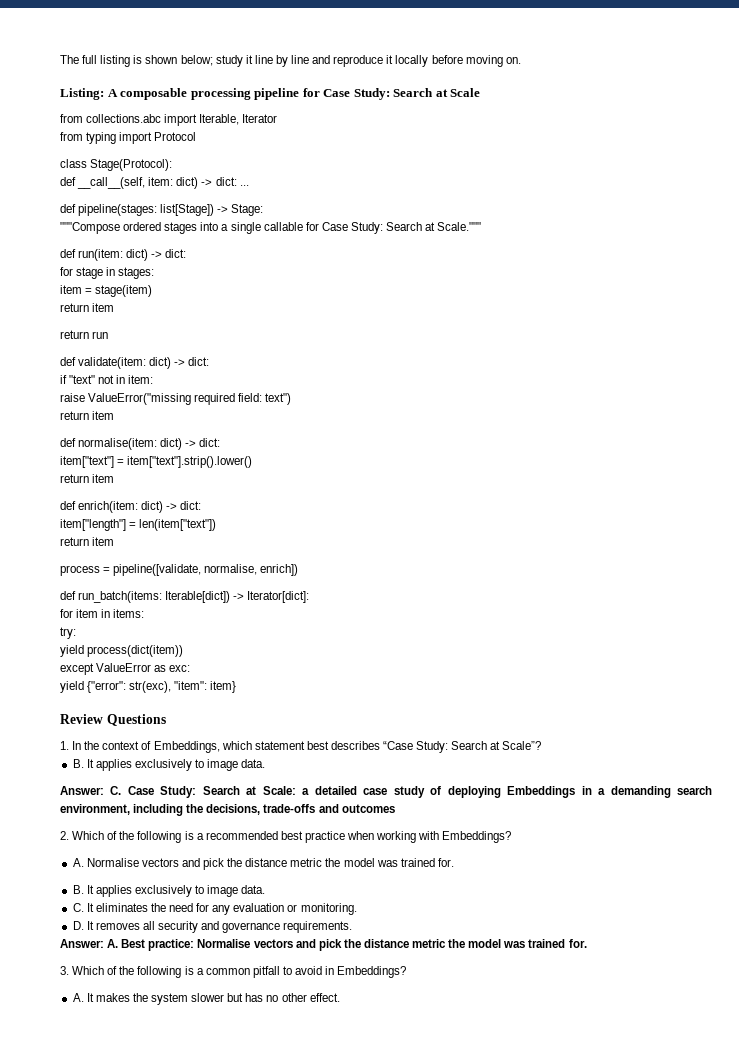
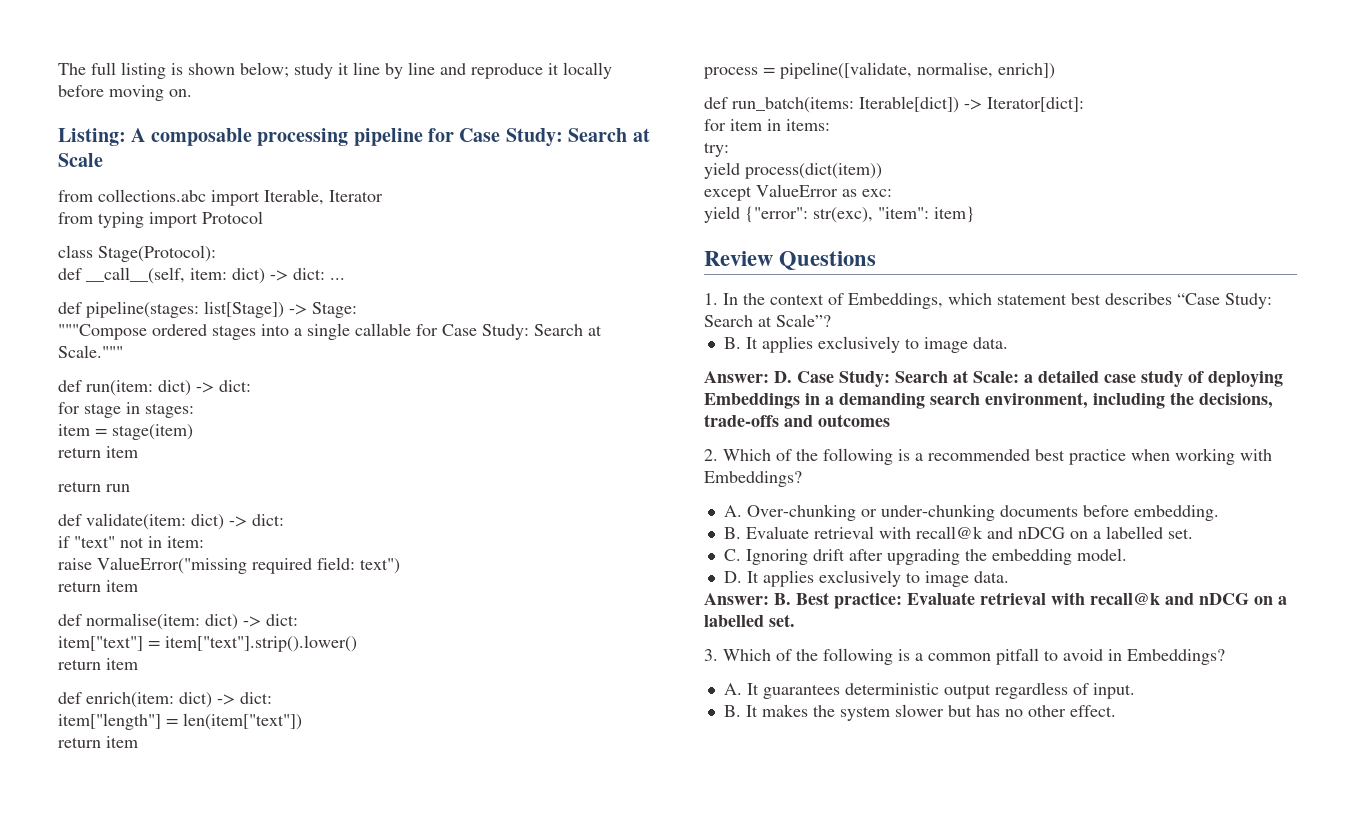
- Answer: C. Case Study: Search at Scale: a detailed case study of deploying Embeddings in a demanding search environment, including the decisions, trade-offs and outcomes
+ Answer: D. Case Study: Search at Scale: a detailed case study of deploying Embeddings in a demanding search environment, including the decisions, trade-offs and outcomes
- A. Normalise vectors and pick the distance metric the model was trained for.
- B. It applies exclusively to image data.
- C. It eliminates the need for any evaluation or monitoring.
- D. It removes all security and governance requirements.
- Answer: A. Best practice: Normalise vectors and pick the distance metric the model was trained for.
+ A. Over-chunking or under-chunking documents before embedding.
+ B. Evaluate retrieval with recall@k and nDCG on a labelled set.
+ C. Ignoring drift after upgrading the embedding model.
+ D. It applies exclusively to image data.
+ Answer: B. Best practice: Evaluate retrieval with recall@k and nDCG on a labelled set.
- A. It makes the system slower but has no other effect.
+ A. It guarantees deterministic output regardless of input.
+ B. It makes the system slower but has no other effect.

